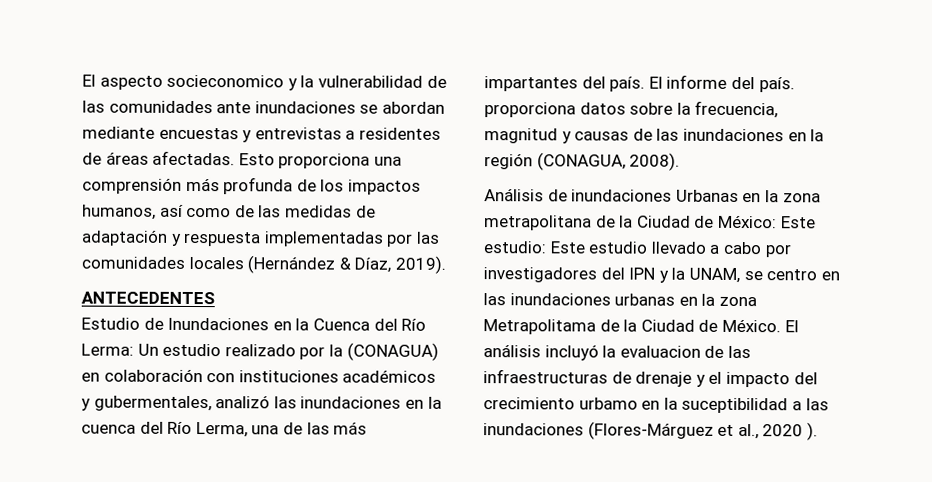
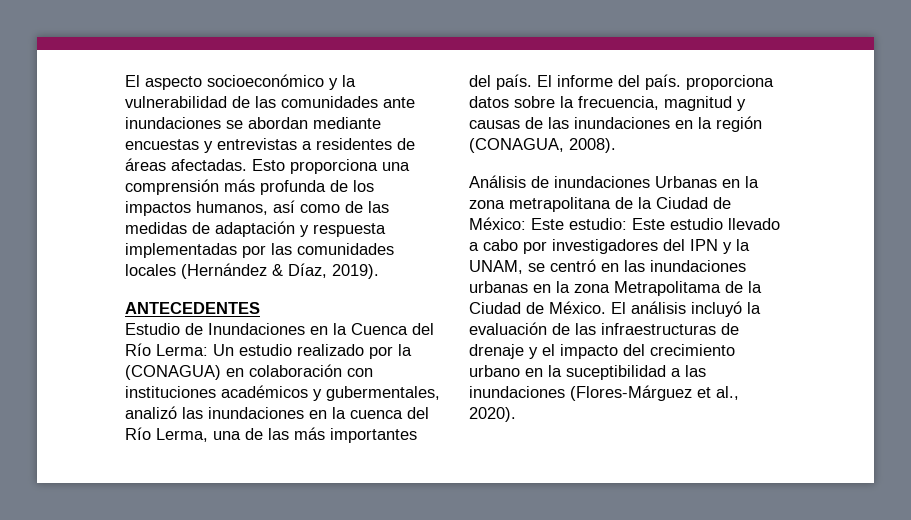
- El aspecto socieconomico y la vulnerabilidad de las comunidades ante inundaciones se abordan mediante encuestas y entrevistas a residentes de áreas afectadas.
+ El aspecto socioeconómico y la vulnerabilidad de las comunidades ante inundaciones se abordan mediante encuestas y entrevistas a residentes de áreas afectadas.
- Estudio de Inundaciones en la Cuenca del Río Lerma: Un estudio realizado por la (CONAGUA) en colaboración con instituciones académicos y gubermentales, analizó las inundaciones en la cuenca del Río Lerma, una de las más impartantes del país.
+ Estudio de Inundaciones en la Cuenca del Río Lerma: Un estudio realizado por la (CONAGUA) en colaboración con instituciones académicos y gubermentales, analizó las inundaciones en la cuenca del Río Lerma, una de las más importantes del país.
- Análisis de inundaciones Urbanas en la zona metrapolitana de la Ciudad de México: Este estudio: Este estudio llevado a cabo por investigadores del IPN y la UNAM, se centro en las inundaciones urbanas en la zona Metrapolitama de la Ciudad de México.
+ Análisis de inundaciones Urbanas en la zona metrapolitana de la Ciudad de México: Este estudio: Este estudio llevado a cabo por investigadores del IPN y la UNAM, se centró en las inundaciones urbanas en la zona Metrapolitama de la Ciudad de México.
- El análisis incluyó la evaluacion de las infraestructuras de drenaje y el impacto del crecimiento urbamo en la suceptibilidad a las inundaciones (Flores-Márguez et al., 2020 ).
+ El análisis incluyó la evaluación de las infraestructuras de drenaje y el impacto del crecimiento urbano en la suceptibilidad a las inundaciones (Flores-Márguez et al., 2020).

